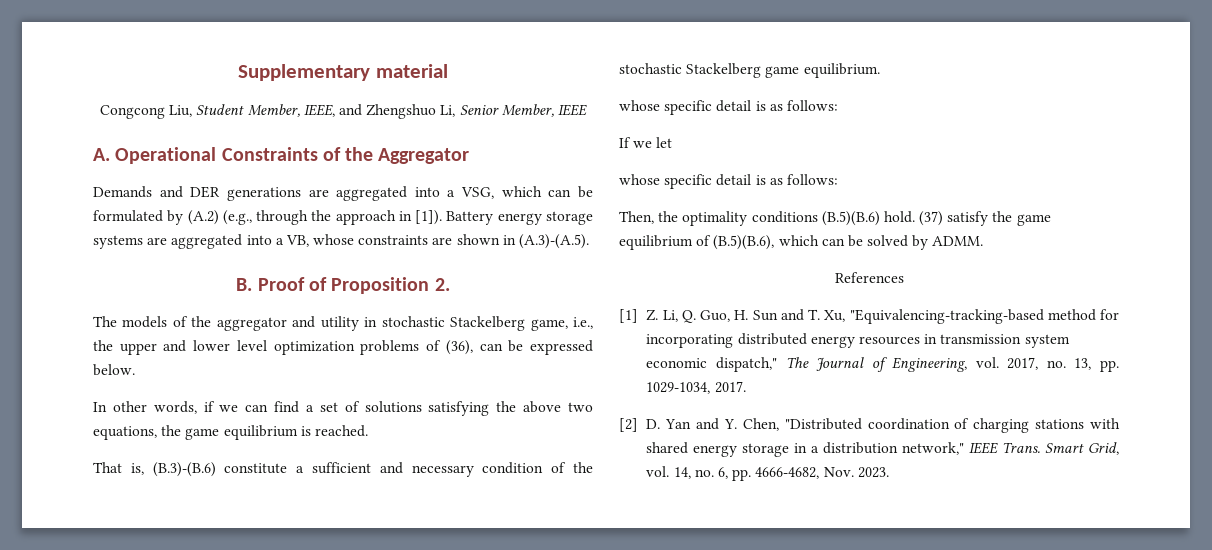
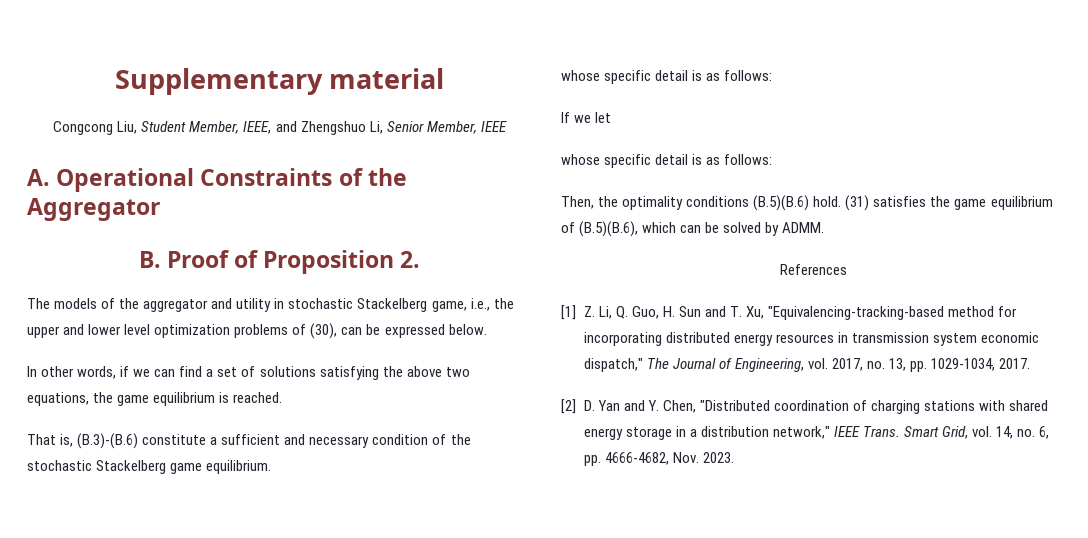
- Demands and DER generations are aggregated into a VSG, which can be formulated by (A.2) (e.g., through the approach in [1]). Battery energy storage systems are aggregated into a VB, whose constraints are shown in (A.3)-(A.5).
- The models of the aggregator and utility in stochastic Stackelberg game, i.e., the upper and lower level optimization problems of (36), can be expressed below.
+ The models of the aggregator and utility in stochastic Stackelberg game, i.e., the upper and lower level optimization problems of (30), can be expressed below.
- (37) satisfy the game equilibrium of (B.5)(B.6), which can be solved by ADMM.
+ (31) satisfies the game equilibrium of (B.5)(B.6), which can be solved by ADMM.

